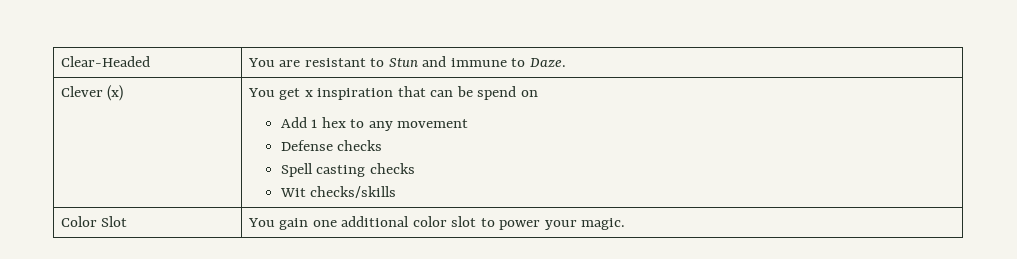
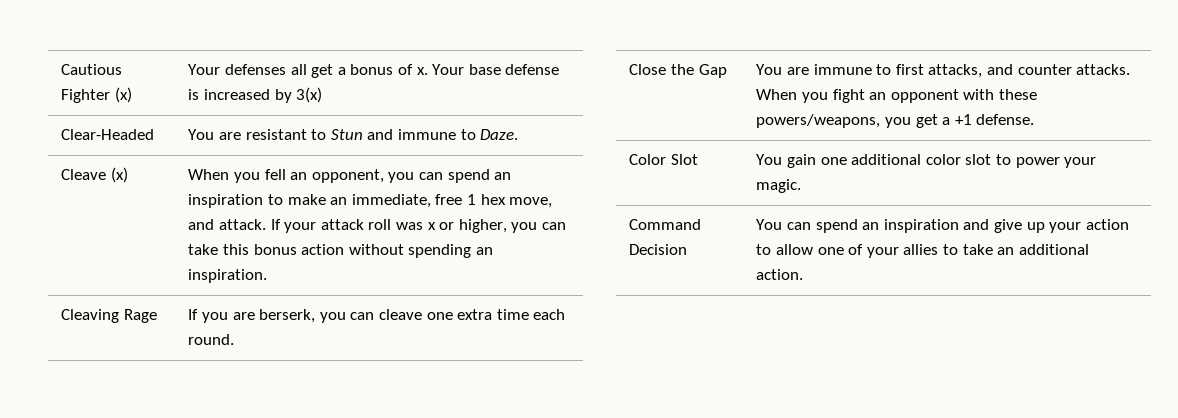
+ Cautious Fighter (x) | Your defenses all get a bonus of x. Your base defense is increased by 3(x)
- Clever (x) | You get x inspiration that can be spend on
- Add 1 hex to any movement
- Defense checks
- Spell casting checks
- Wit checks/skills
+ Cleave (x) | When you fell an opponent, you can spend an inspiration to make an immediate, free 1 hex move, and attack. If your attack roll was x or higher, you can take this bonus action without spending an inspiration.
+ Cleaving Rage | If you are berserk, you can cleave one extra time each round.
+ Close the Gap | You are immune to first attacks, and counter attacks. When you fight an opponent with these powers/weapons, you get a +1 defense.
+ Command Decision | You can spend an inspiration and give up your action to allow one of your allies to take an additional action.

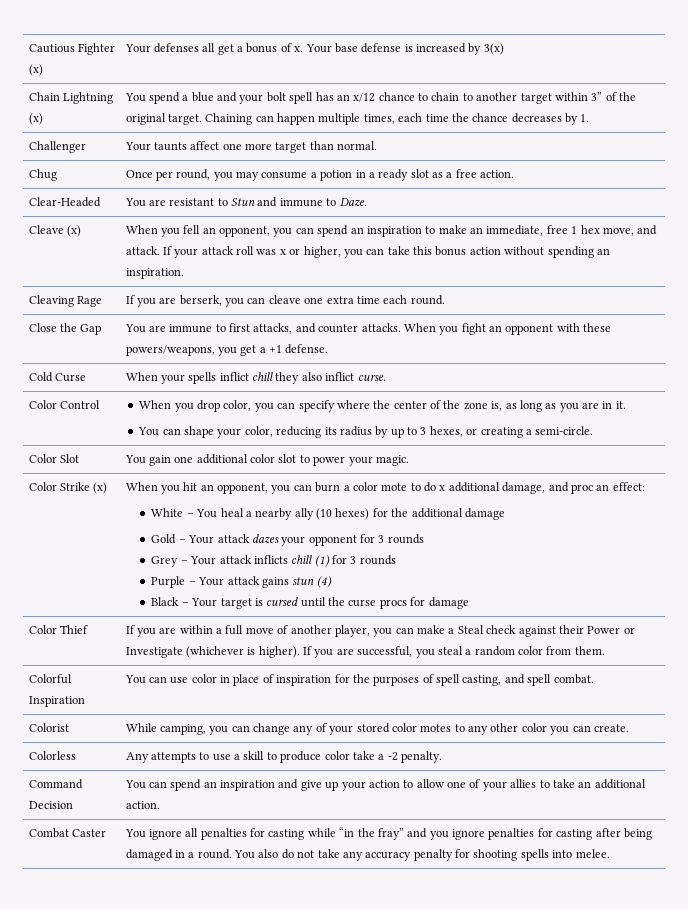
+ Chain Lightning (x) | You spend a blue and your bolt spell has an x/12 chance to chain to another target within 3” of the original target. Chaining can happen multiple times, each time the chance decreases by 1.
+ Challenger | Your taunts affect one more target than normal.
+ Chug | Once per round, you may consume a potion in a ready slot as a free action.
+ Cold Curse | When your spells inflict chill they also inflict curse.
+ Color Control | When you drop color, you can specify where the center of the zone is, as long as you are in it.
+ You can shape your color, reducing its radius by up to 3 hexes, or creating a semi-circle.
+ Color Strike (x) | When you hit an opponent, you can burn a color mote to do x additional damage, and proc an effect:
+ White – You heal a nearby ally (10 hexes) for the additional damage
+ Gold – Your attack dazes your opponent for 3 rounds
+ Grey – Your attack inflicts chill (1) for 3 rounds
+ Purple – Your attack gains stun (4)
+ Black – Your target is cursed until the curse procs for damage
+ Color Thief | If you are within a full move of another player, you can make a Steal check against their Power or Investigate (whichever is higher). If you are successful, you steal a random color from them.
+ Colorful Inspiration | You can use color in place of inspiration for the purposes of spell casting, and spell combat.
+ Colorist | While camping, you can change any of your stored color motes to any other color you can create.
+ Colorless | Any attempts to use a skill to produce color take a -2 penalty.
+ Combat Caster | You ignore all penalties for casting while “in the fray” and you ignore penalties for casting after being damaged in a round. You also do not take any accuracy penalty for shooting spells into melee.

